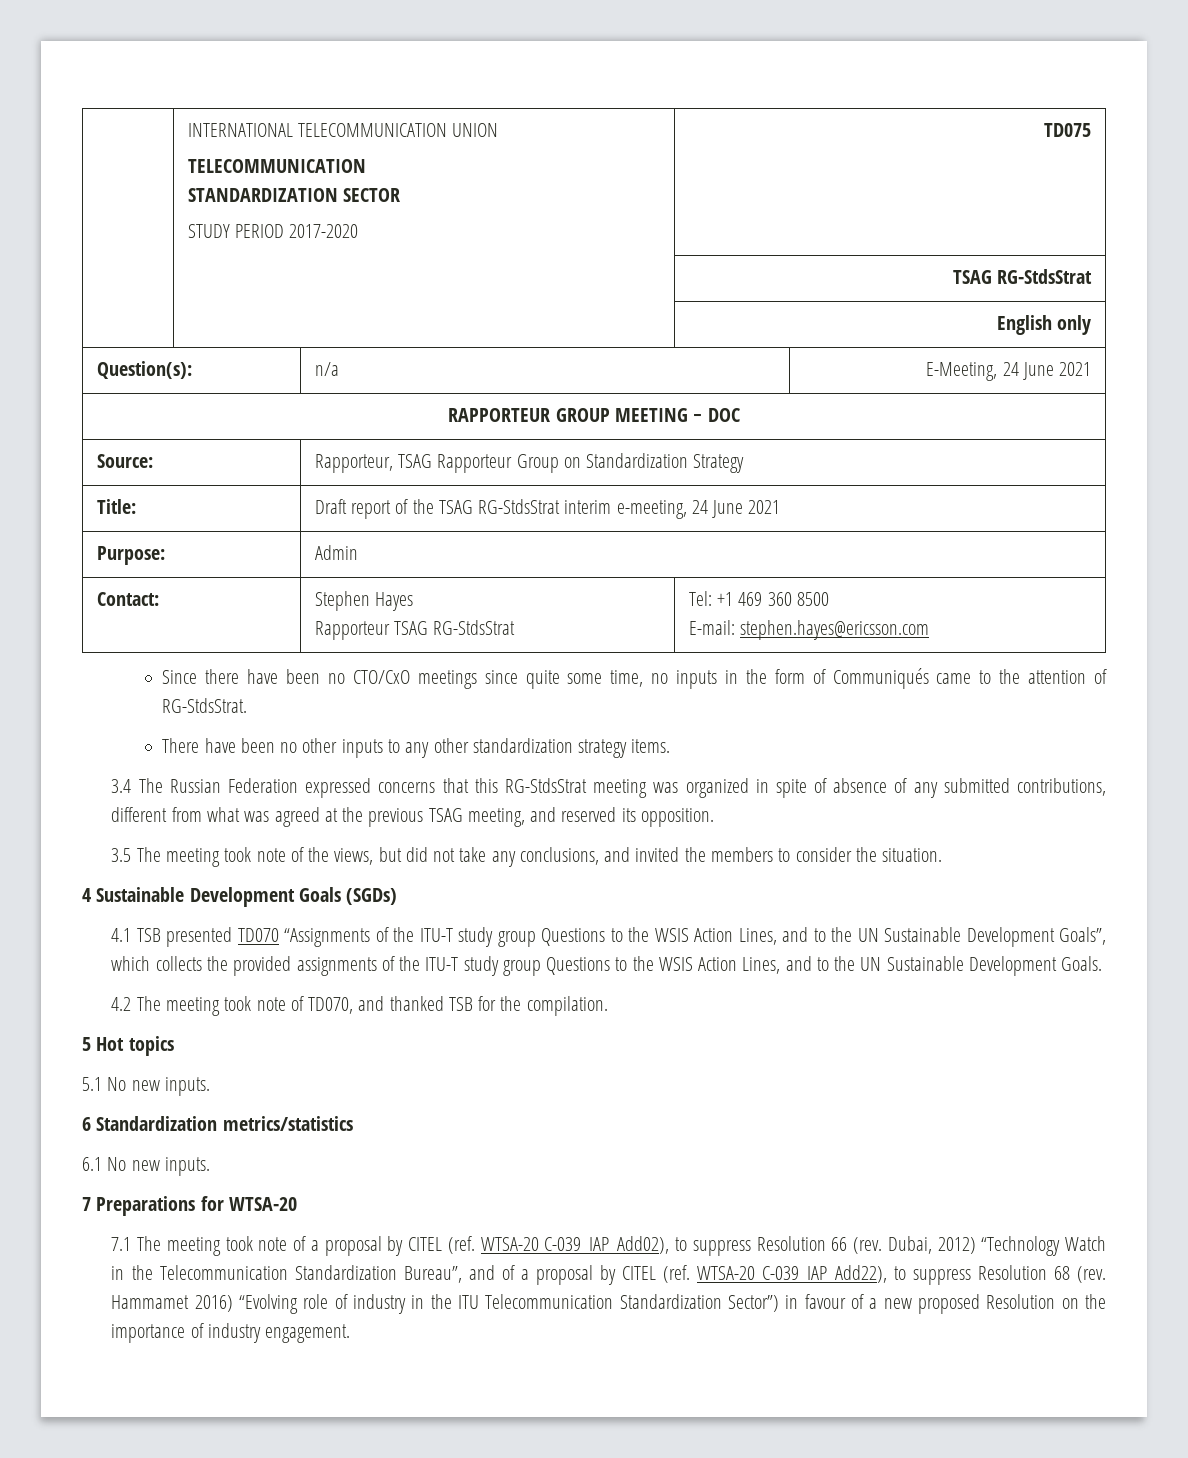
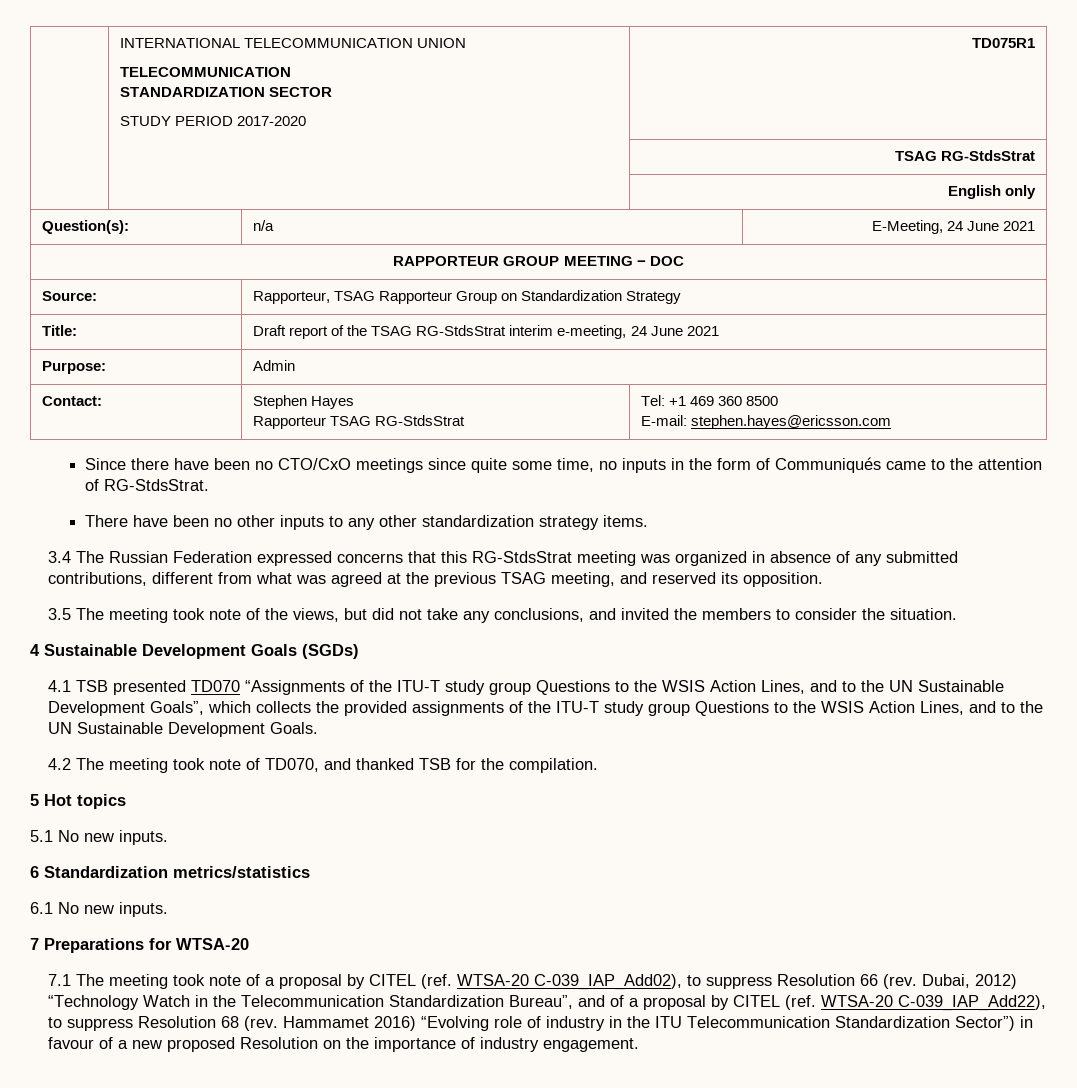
  | INTERNATIONAL TELECOMMUNICATION UNION
  TELECOMMUNICATION
  STANDARDIZATION SECTOR
- STUDY PERIOD 2017-2020 | TD075
+ STUDY PERIOD 2017-2020 | TD075R1
- 3.4 The Russian Federation expressed concerns that this RG-StdsStrat meeting was organized in spite of absence of any submitted contributions, different from what was agreed at the previous TSAG meeting, and reserved its opposition.
+ 3.4 The Russian Federation expressed concerns that this RG-StdsStrat meeting was organized in absence of any submitted contributions, different from what was agreed at the previous TSAG meeting, and reserved its opposition.

